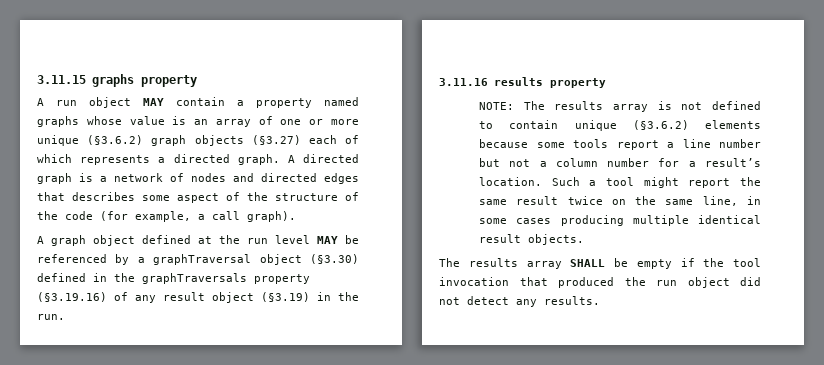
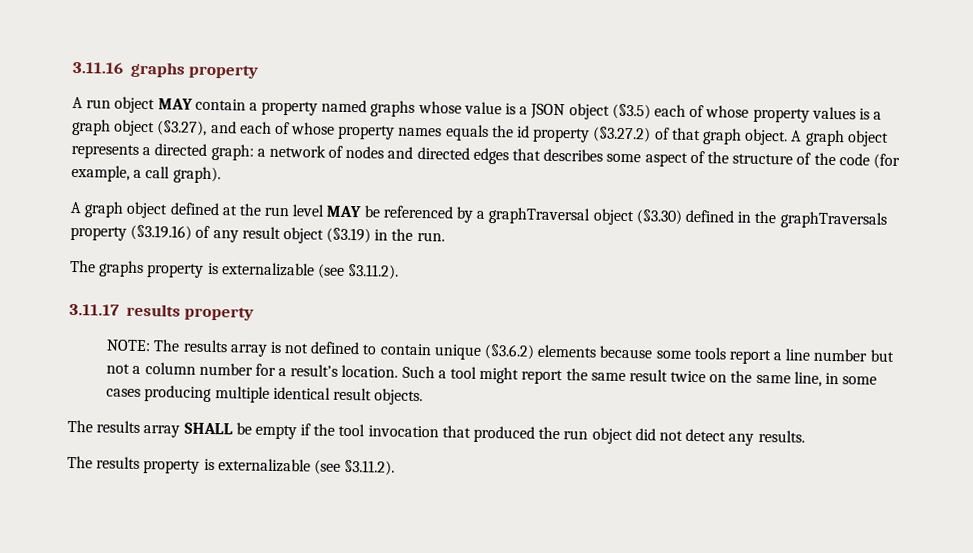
- 3.11.15 graphs property
+ 3.11.16 graphs property
- A run object MAY contain a property named graphs whose value is an array of one or more unique (§3.6.2) graph objects (§3.27) each of which represents a directed graph. A directed graph is a network of nodes and directed edges that describes some aspect of the structure of the code (for example, a call graph).
+ A run object MAY contain a property named graphs whose value is a JSON object (§3.5) each of whose property values is a graph object (§3.27), and each of whose property names equals the id property (§3.27.2) of that graph object. A graph object represents a directed graph: a network of nodes and directed edges that describes some aspect of the structure of the code (for example, a call graph).
- 3.11.16 results property
+ The graphs property is externalizable (see §3.11.2).
+ 3.11.17 results property
+ The results property is externalizable (see §3.11.2).

